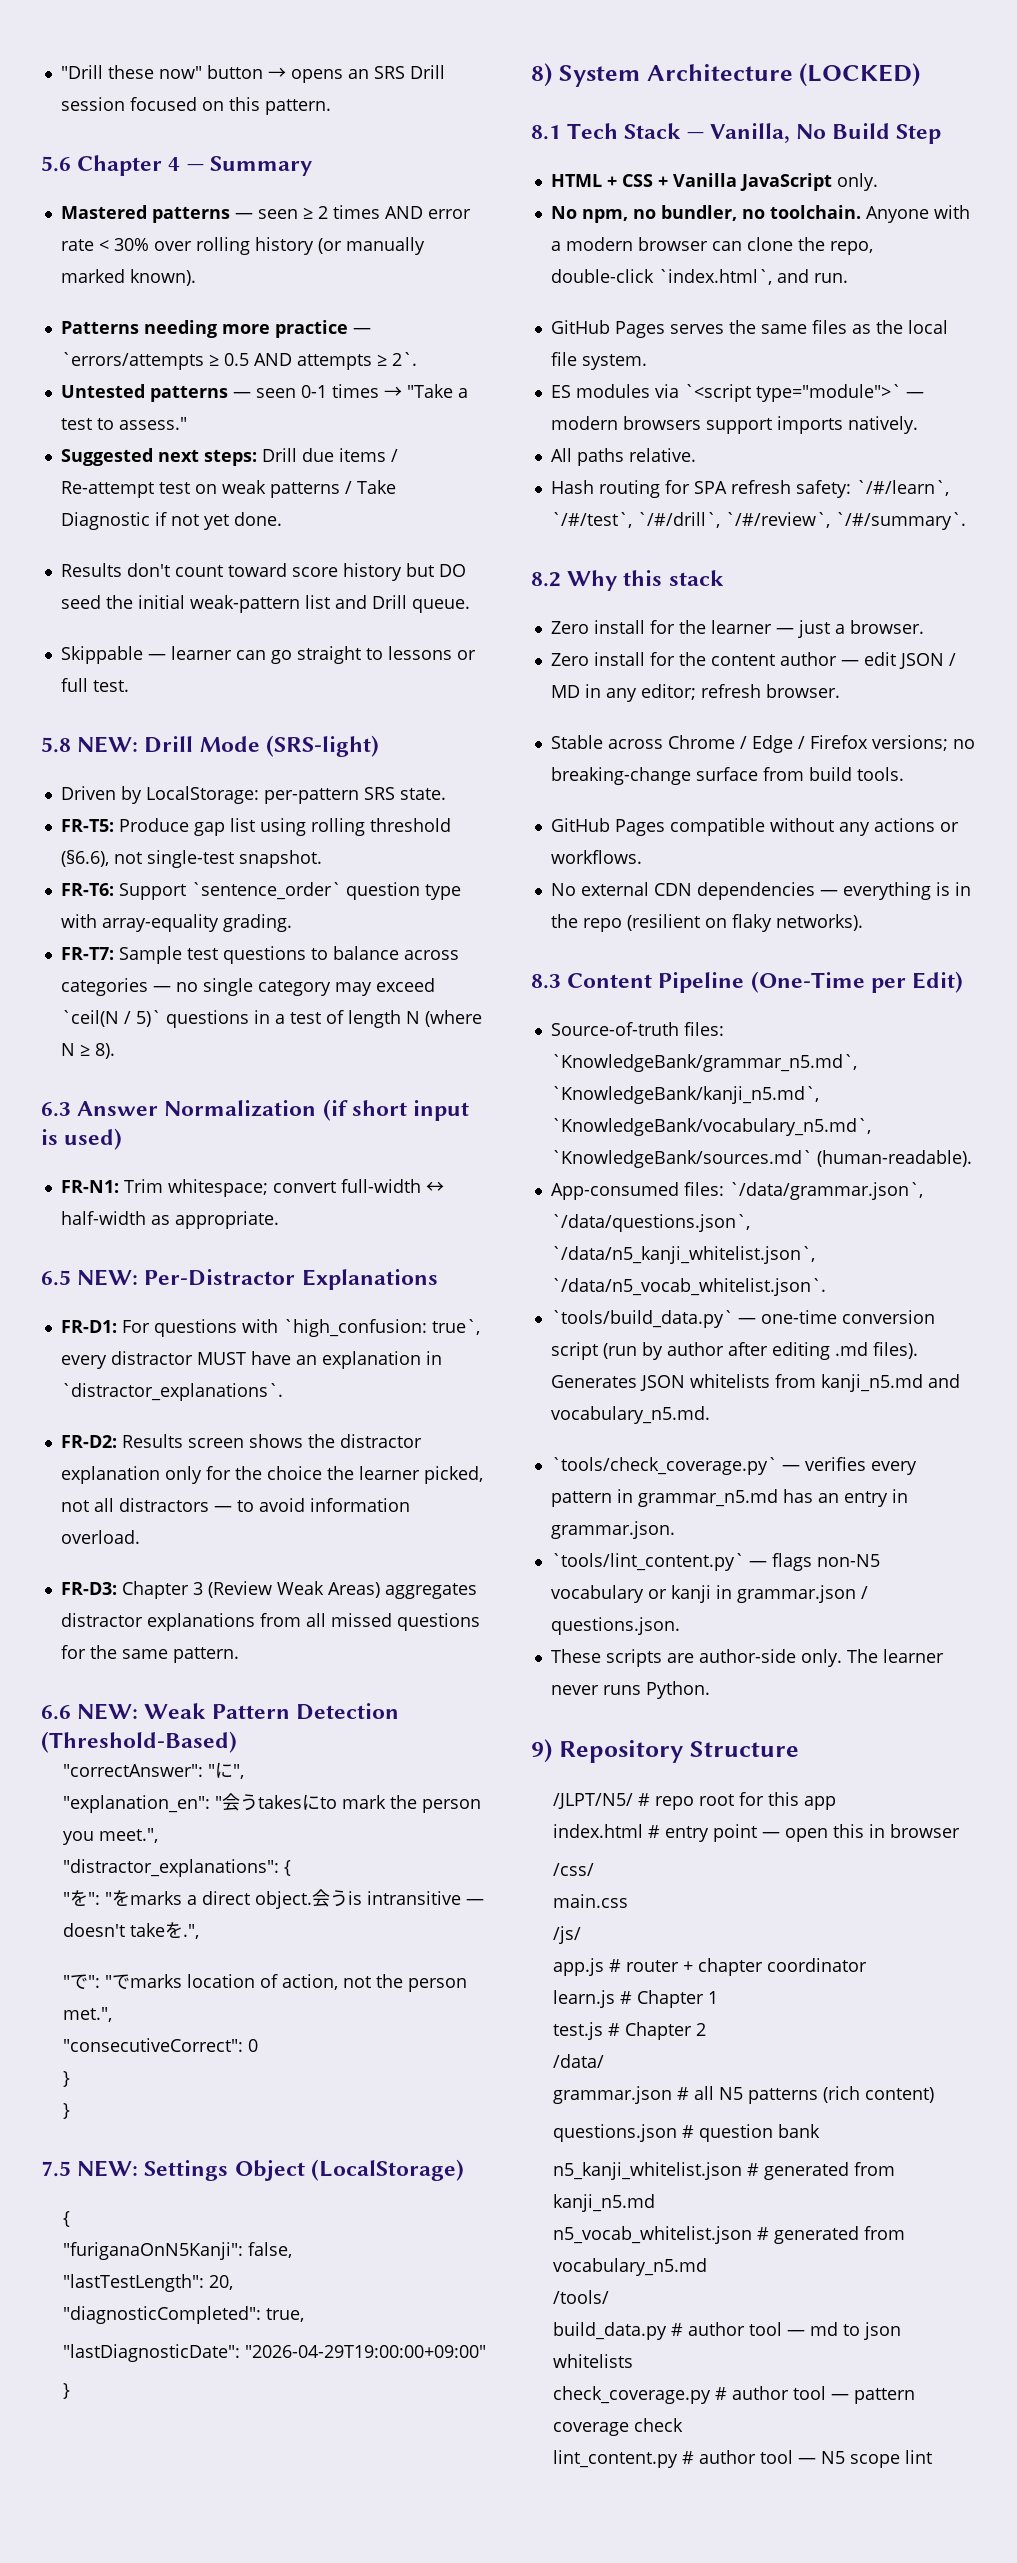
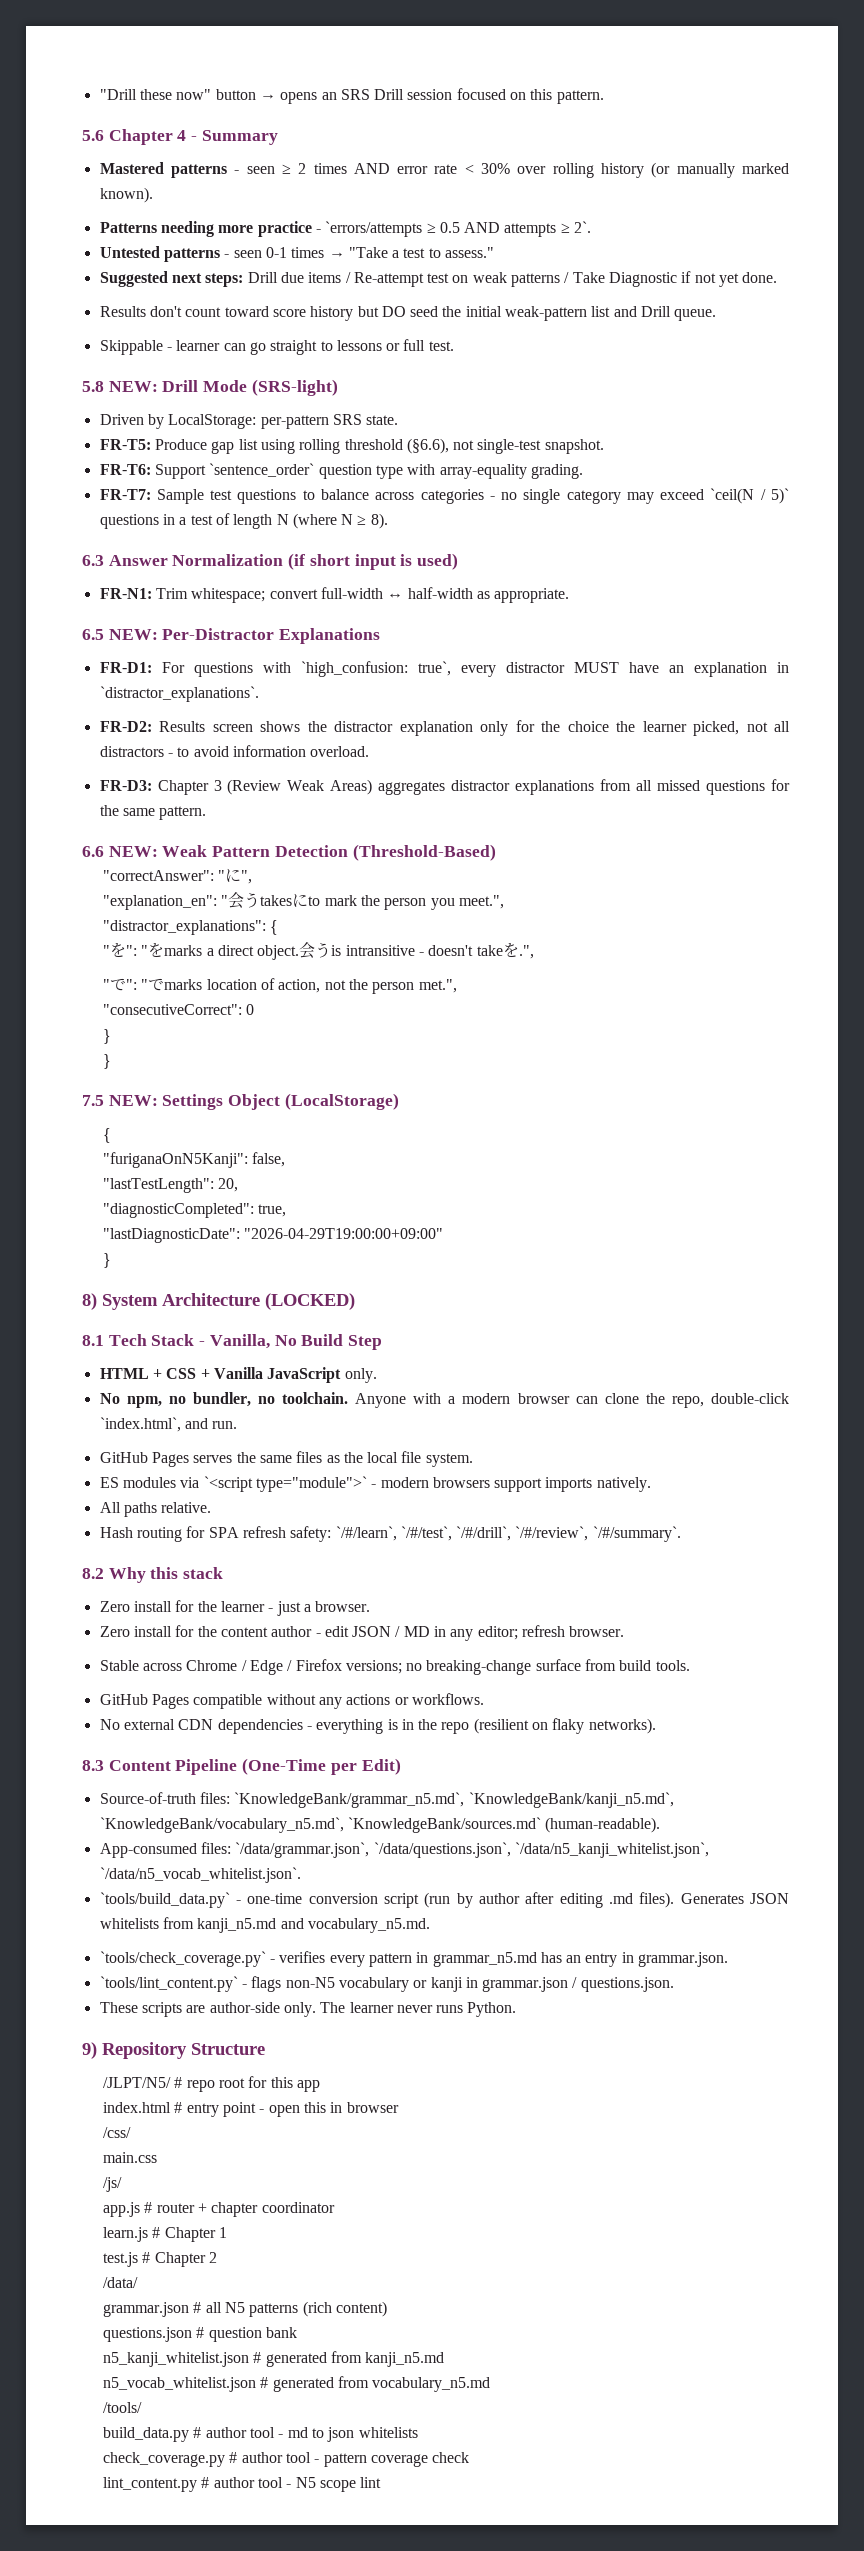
- 5.6 Chapter 4 — Summary
+ 5.6 Chapter 4 - Summary
- Mastered patterns — seen ≥ 2 times AND error rate < 30% over rolling history (or manually marked known).
+ Mastered patterns - seen ≥ 2 times AND error rate < 30% over rolling history (or manually marked known).
- Patterns needing more practice — `errors/attempts ≥ 0.5 AND attempts ≥ 2`.
+ Patterns needing more practice - `errors/attempts ≥ 0.5 AND attempts ≥ 2`.
- Untested patterns — seen 0-1 times → "Take a test to assess."
+ Untested patterns - seen 0-1 times → "Take a test to assess."
- Skippable — learner can go straight to lessons or full test.
+ Skippable - learner can go straight to lessons or full test.
- FR-T7: Sample test questions to balance across categories — no single category may exceed `ceil(N / 5)` questions in a test of length N (where N ≥ 8).
+ FR-T7: Sample test questions to balance across categories - no single category may exceed `ceil(N / 5)` questions in a test of length N (where N ≥ 8).
- FR-D2: Results screen shows the distractor explanation only for the choice the learner picked, not all distractors — to avoid information overload.
+ FR-D2: Results screen shows the distractor explanation only for the choice the learner picked, not all distractors - to avoid information overload.
- 会うis intransitive — doesn't takeを.",
+ 会うis intransitive - doesn't takeを.",
- 8.1 Tech Stack — Vanilla, No Build Step
+ 8.1 Tech Stack - Vanilla, No Build Step
- ES modules via `<script type="module">` — modern browsers support imports natively.
+ ES modules via `<script type="module">` - modern browsers support imports natively.
- Zero install for the learner — just a browser.
+ Zero install for the learner - just a browser.
- Zero install for the content author — edit JSON / MD in any editor; refresh browser.
+ Zero install for the content author - edit JSON / MD in any editor; refresh browser.
- No external CDN dependencies — everything is in the repo (resilient on flaky networks).
+ No external CDN dependencies - everything is in the repo (resilient on flaky networks).
- `tools/build_data.py` — one-time conversion script (run by author after editing .md files).
+ `tools/build_data.py` - one-time conversion script (run by author after editing .md files).
- `tools/check_coverage.py` — verifies every pattern in grammar_n5.md has an entry in grammar.json.
+ `tools/check_coverage.py` - verifies every pattern in grammar_n5.md has an entry in grammar.json.
- `tools/lint_content.py` — flags non-N5 vocabulary or kanji in grammar.json / questions.json.
+ `tools/lint_content.py` - flags non-N5 vocabulary or kanji in grammar.json / questions.json.
- index.html # entry point — open this in browser
+ index.html # entry point - open this in browser
- build_data.py # author tool — md to json whitelists
+ build_data.py # author tool - md to json whitelists
- check_coverage.py # author tool — pattern coverage check
+ check_coverage.py # author tool - pattern coverage check
- lint_content.py # author tool — N5 scope lint
+ lint_content.py # author tool - N5 scope lint

